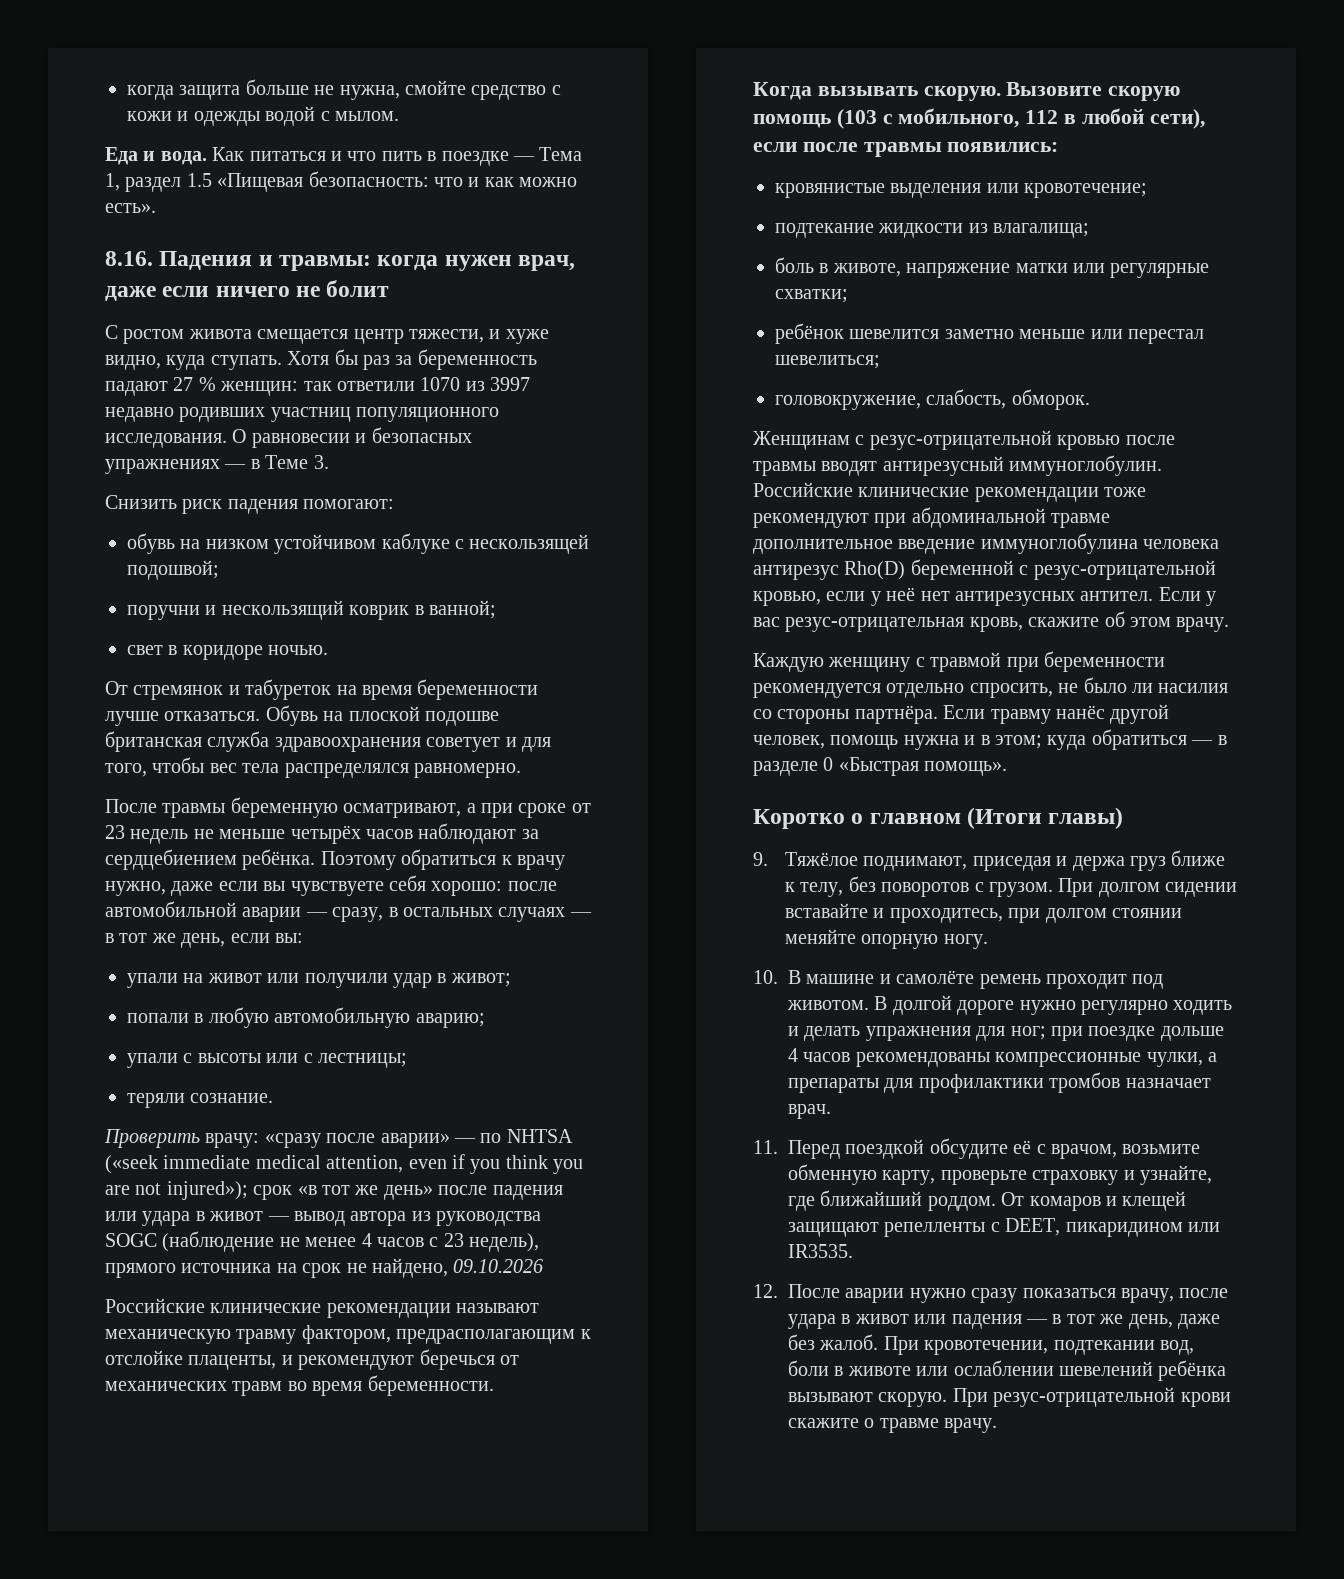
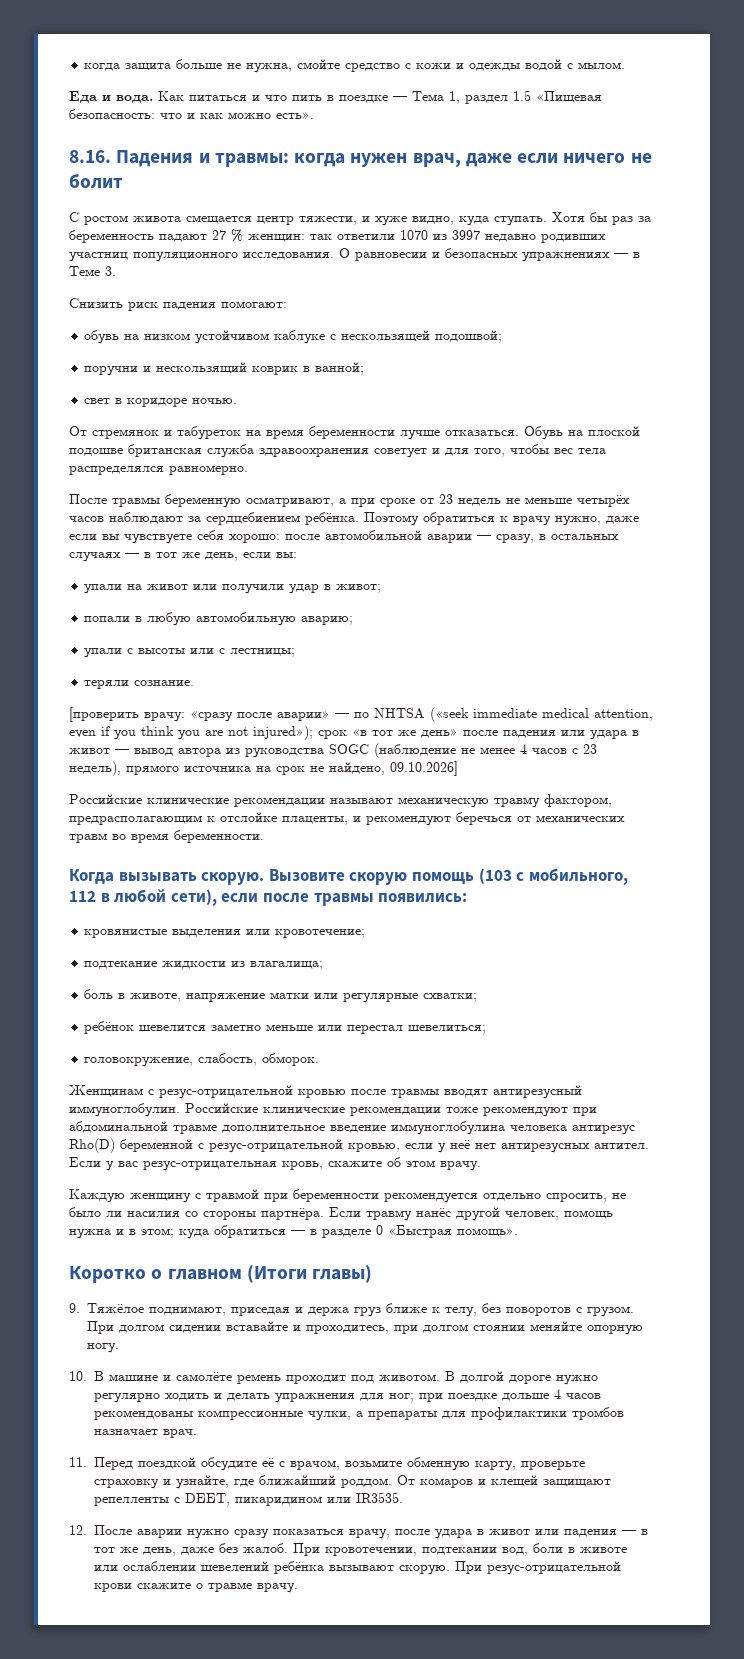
- Проверить врачу: «сразу после аварии» — по NHTSA («seek immediate medical attention, even if you think you are not injured»); срок «в тот же день» после падения или удара в живот — вывод автора из руководства SOGC (наблюдение не менее 4 часов с 23 недель), прямого источника на срок не найдено, 09.10.2026
+ [проверить врачу: «сразу после аварии» — по NHTSA («seek immediate medical attention, even if you think you are not injured»); срок «в тот же день» после падения или удара в живот — вывод автора из руководства SOGC (наблюдение не менее 4 часов с 23 недель), прямого источника на срок не найдено, 09.10.2026]

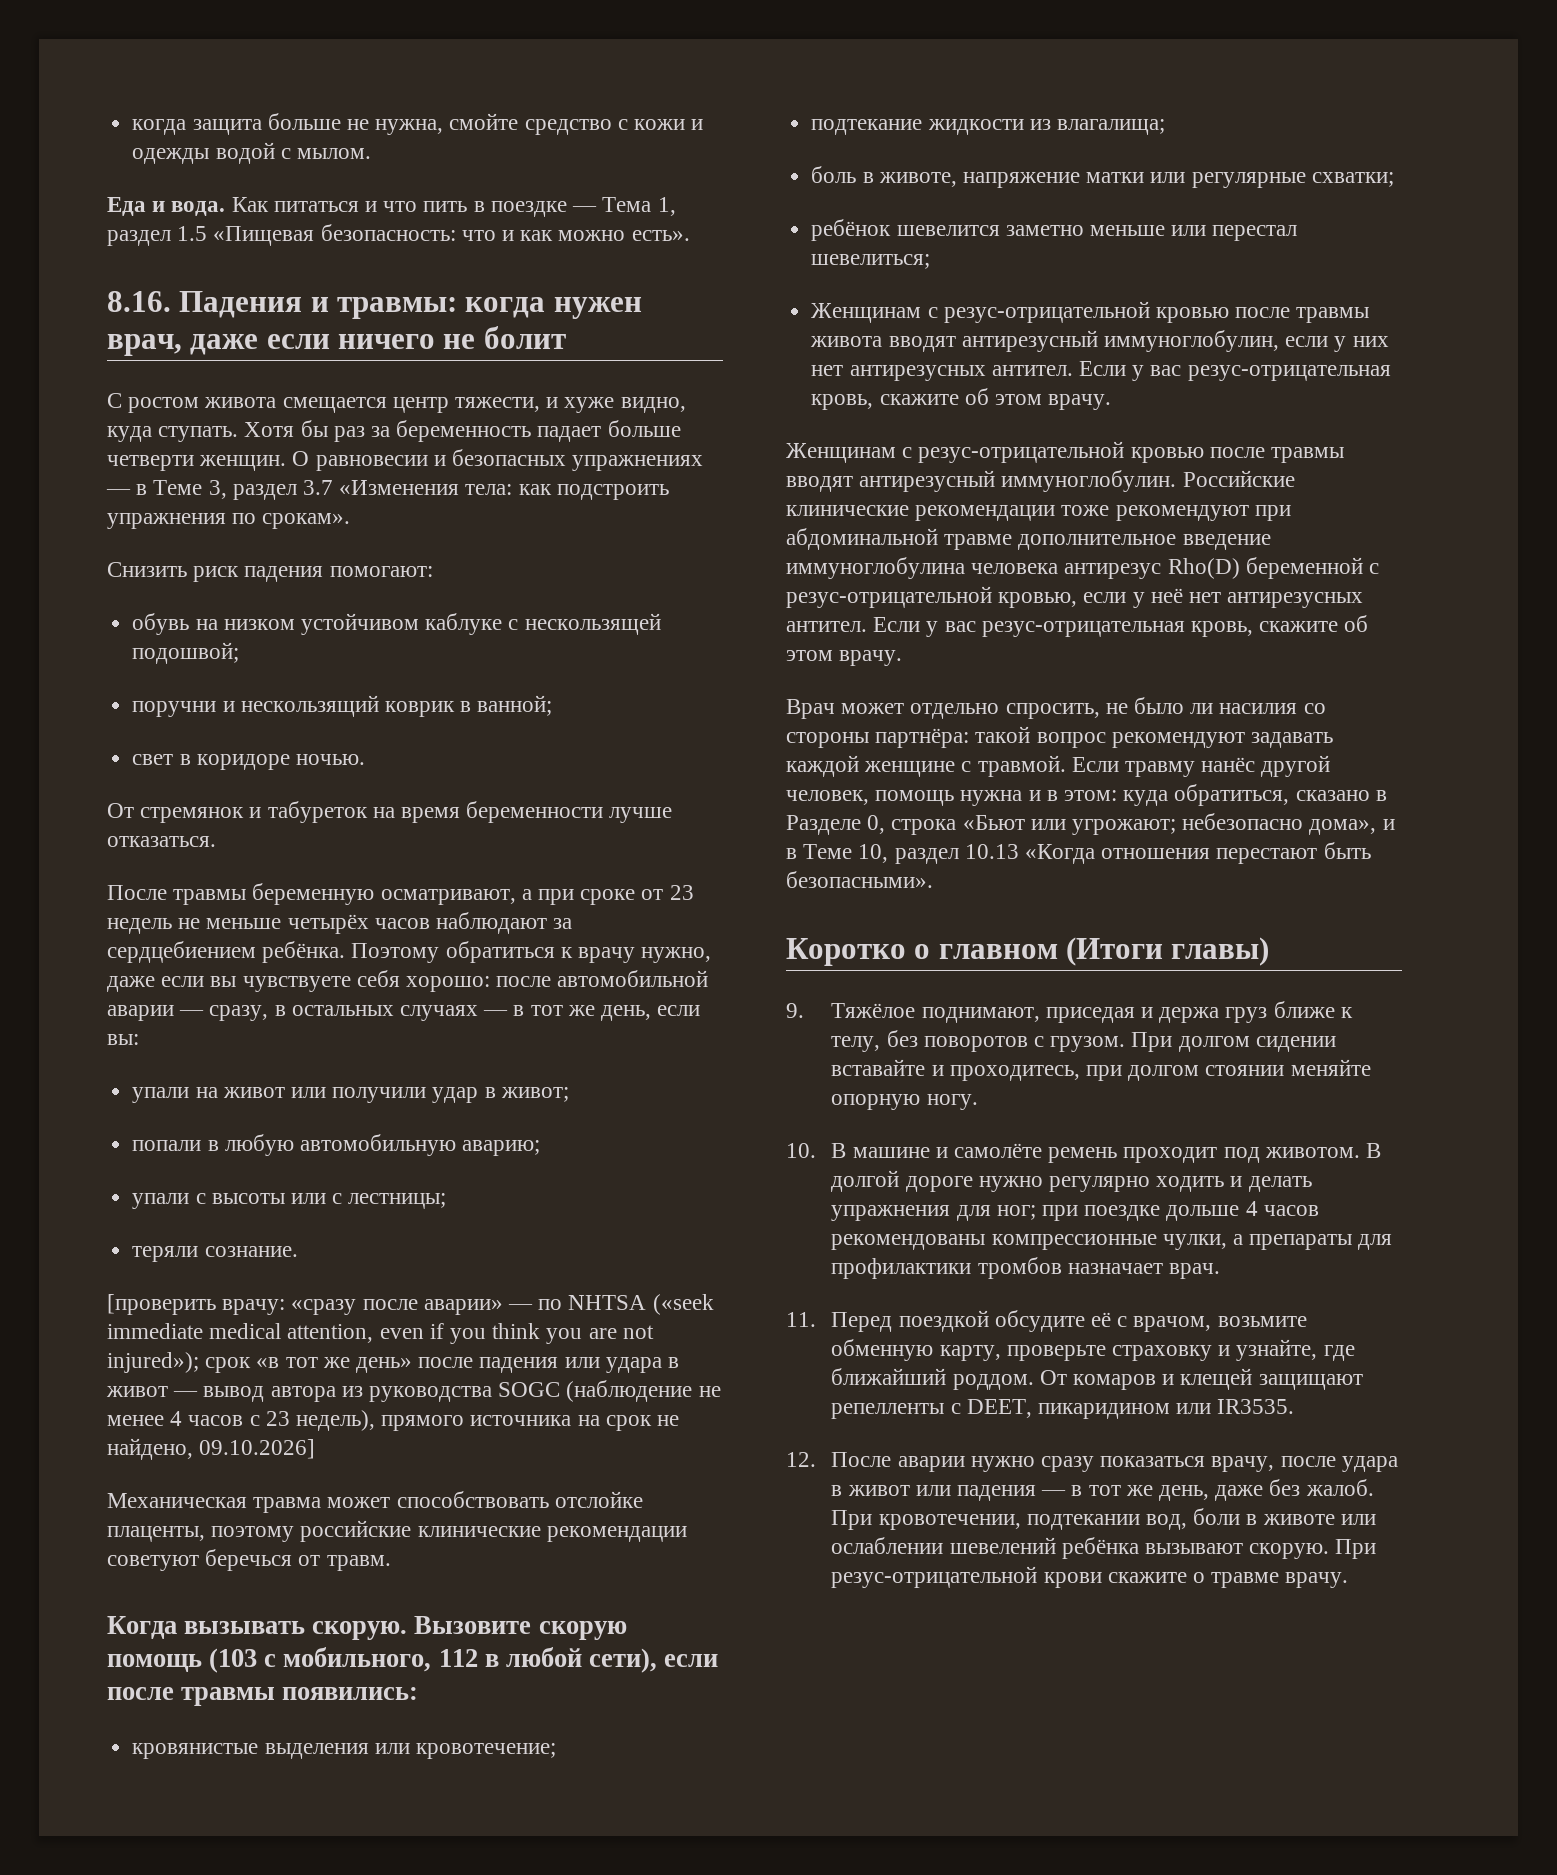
- Хотя бы раз за беременность падают 27 % женщин: так ответили 1070 из 3997 недавно родивших участниц популяционного исследования.
+ Хотя бы раз за беременность падает больше четверти женщин.
- О равновесии и безопасных упражнениях — в Теме 3.
+ О равновесии и безопасных упражнениях — в Теме 3, раздел 3.7 «Изменения тела: как подстроить упражнения по срокам».
- Обувь на плоской подошве британская служба здравоохранения советует и для того, чтобы вес тела распределялся равномерно.
- Российские клинические рекомендации называют механическую травму фактором, предрасполагающим к отслойке плаценты, и рекомендуют беречься от механических травм во время беременности.
+ Механическая травма может способствовать отслойке плаценты, поэтому российские клинические рекомендации советуют беречься от травм.
- головокружение, слабость, обморок.
+ Женщинам с резус-отрицательной кровью после травмы живота вводят антирезусный иммуноглобулин, если у них нет антирезусных антител. Если у вас резус-отрицательная кровь, скажите об этом врачу.
- Каждую женщину с травмой при беременности рекомендуется отдельно спросить, не было ли насилия со стороны партнёра.
+ Врач может отдельно спросить, не было ли насилия со стороны партнёра: такой вопрос рекомендуют задавать каждой женщине с травмой.
- Если травму нанёс другой человек, помощь нужна и в этом; куда обратиться — в разделе 0 «Быстрая помощь».
+ Если травму нанёс другой человек, помощь нужна и в этом: куда обратиться, сказано в Разделе 0, строка «Бьют или угрожают; небезопасно дома», и в Теме 10, раздел 10.13 «Когда отношения перестают быть безопасными».

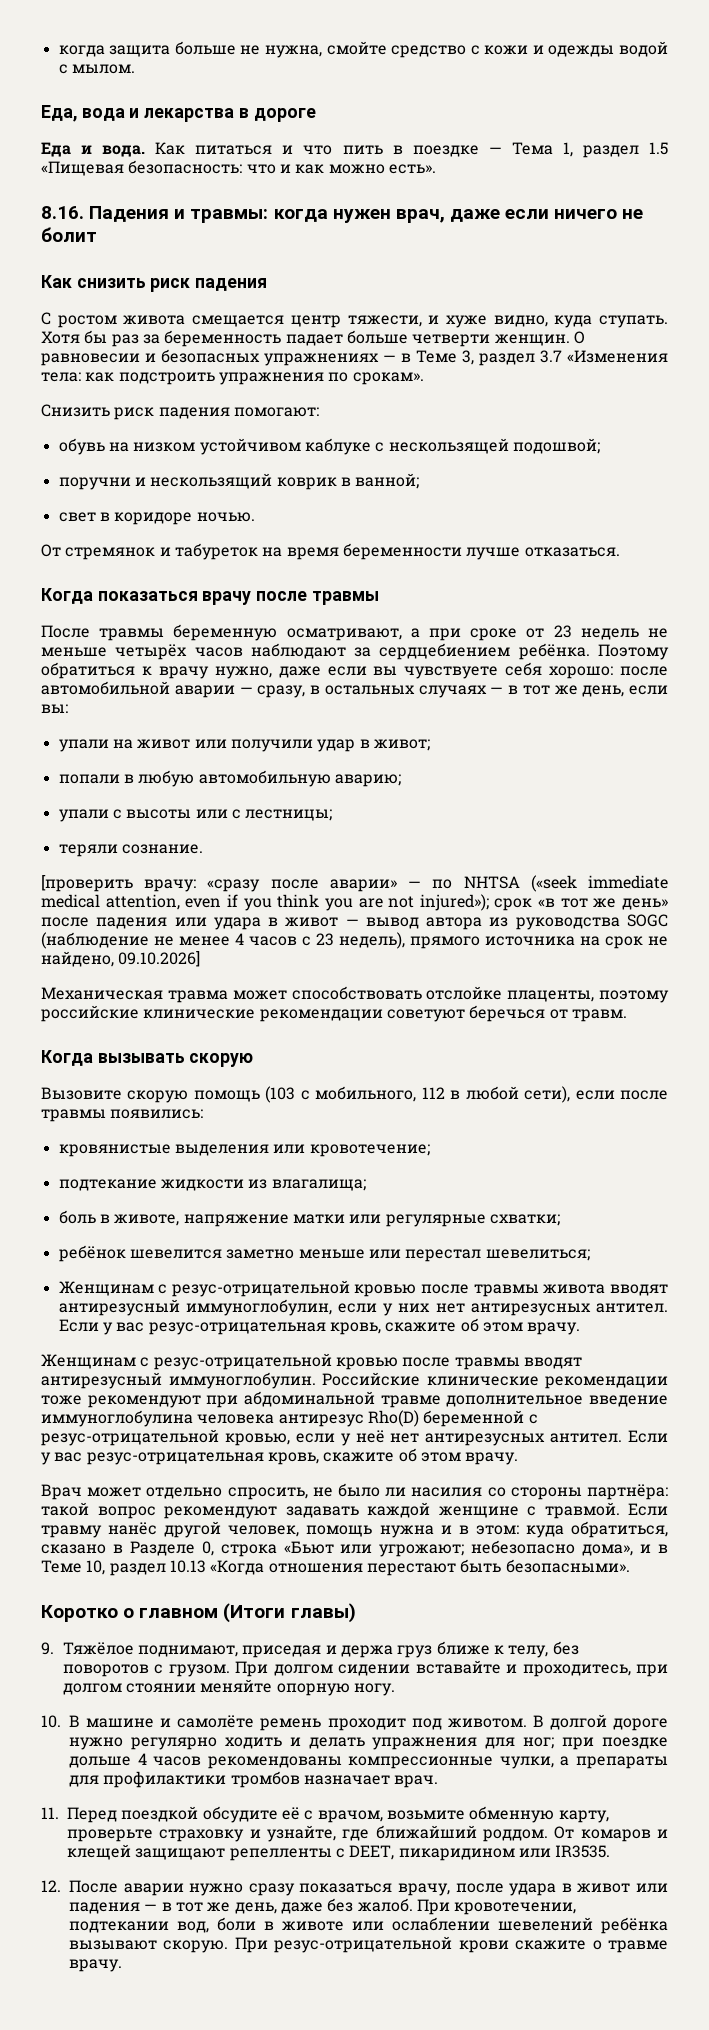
+ Еда, вода и лекарства в дороге
+ Как снизить риск падения
+ Когда показаться врачу после травмы
- Когда вызывать скорую. Вызовите скорую помощь (103 с мобильного, 112 в любой сети), если после травмы появились:
+ Когда вызывать скорую
+ Вызовите скорую помощь (103 с мобильного, 112 в любой сети), если после травмы появились:

